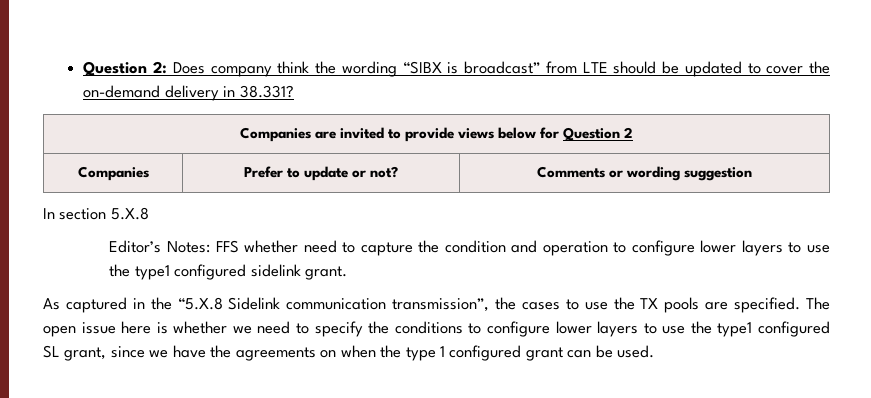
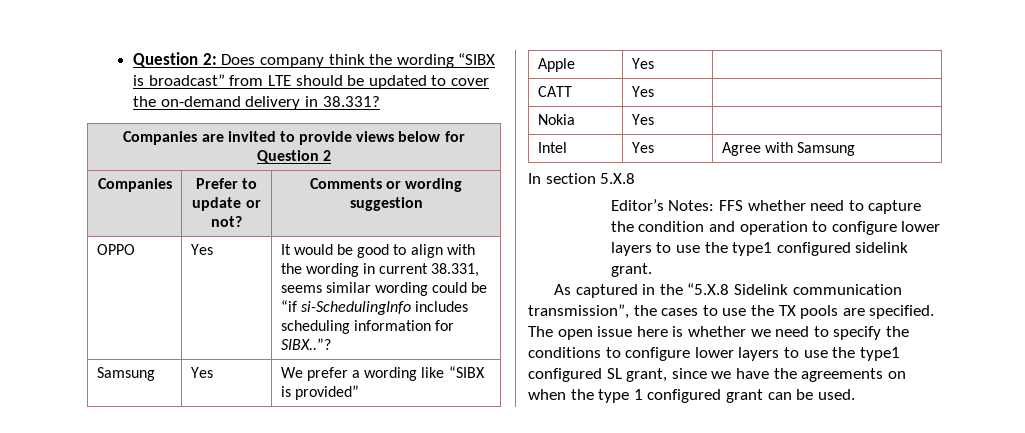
+ OPPO | Yes | It would be good to align with the wording in current 38.331, seems similar wording could be “if si-SchedulingInfo includes scheduling information for SIBX..”?
+ Samsung | Yes | We prefer a wording like “SIBX is provided”
+ Apple | Yes |
+ CATT | Yes |
+ Nokia | Yes |
+ Intel | Yes | Agree with Samsung

